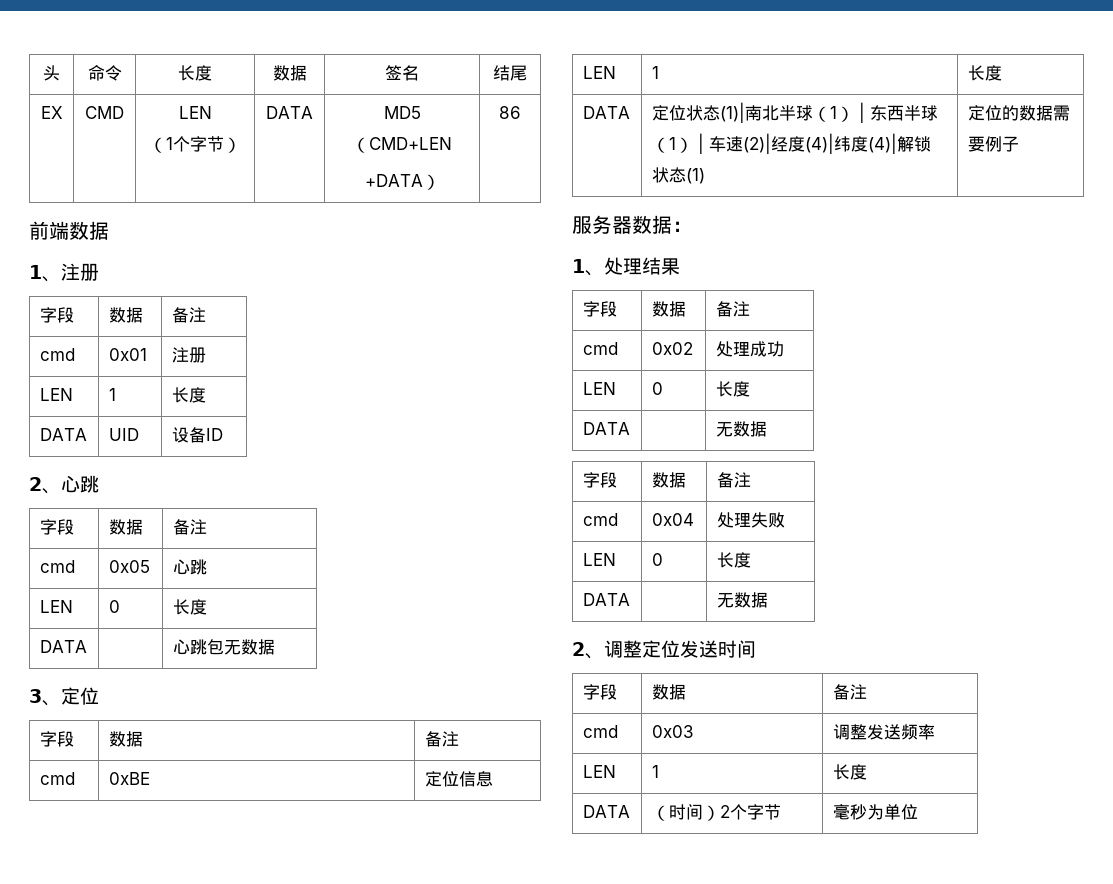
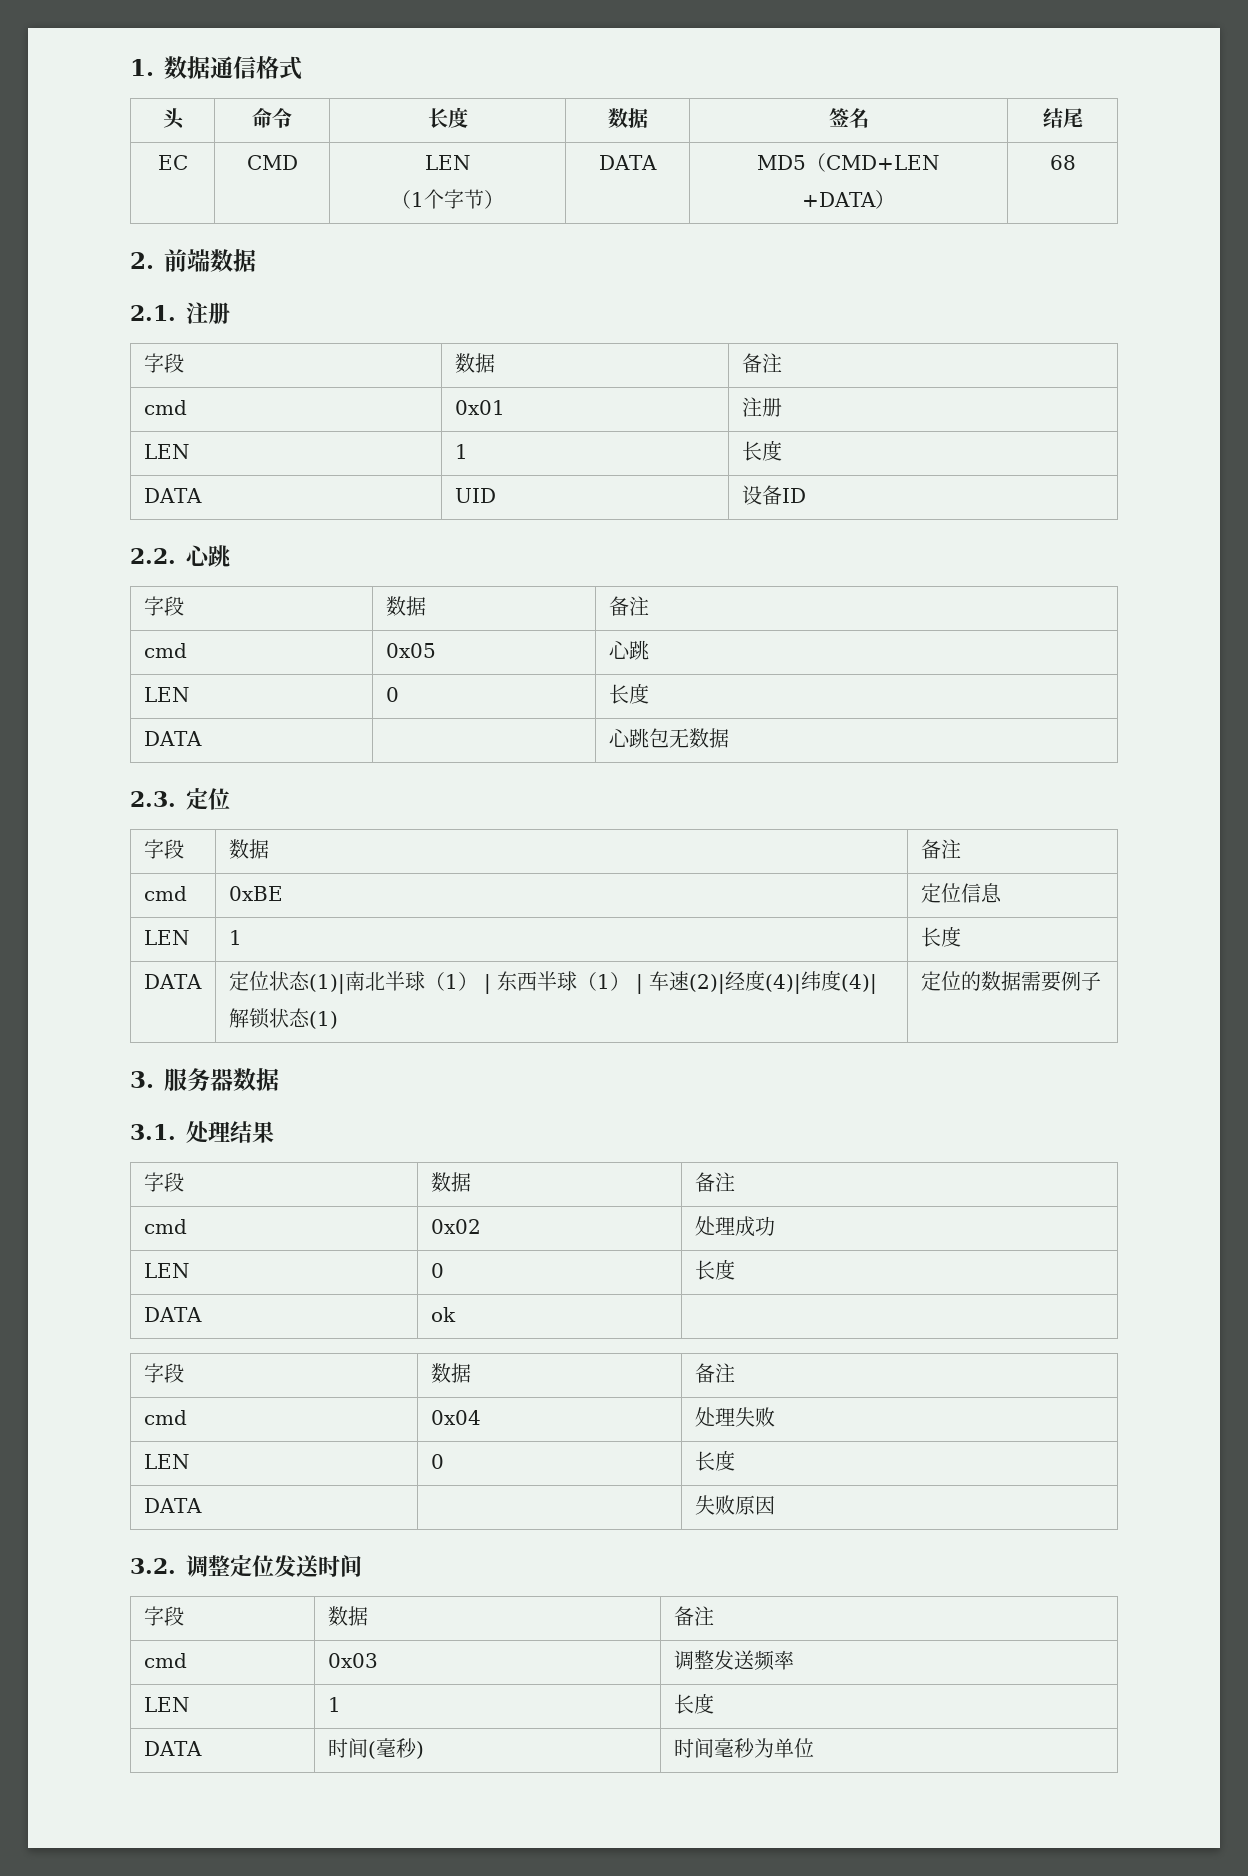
+ 1.数据通信格式
- EX | CMD | LEN
+ EC | CMD | LEN
  （1个字节） | DATA | MD5（CMD+LEN
- +DATA） | 86
- 前端数据
+ +DATA） | 68
+ 2.前端数据
- 1、注册
+ 2.1.注册
- 2、心跳
+ 2.2.心跳
- 3、定位
+ 2.3.定位
- 服务器数据：
- 1、处理结果
+ 3.服务器数据
+ 3.1.处理结果
  cmd | 0x02 | 处理成功
  LEN | 0 | 长度
- DATA | | 无数据
+ DATA | ok |
  cmd | 0x04 | 处理失败
  LEN | 0 | 长度
- DATA | | 无数据
- 2、调整定位发送时间
+ DATA | | 失败原因
+ 3.2.调整定位发送时间
- DATA | （时间）2个字节 | 毫秒为单位
+ DATA | 时间(毫秒) | 时间毫秒为单位

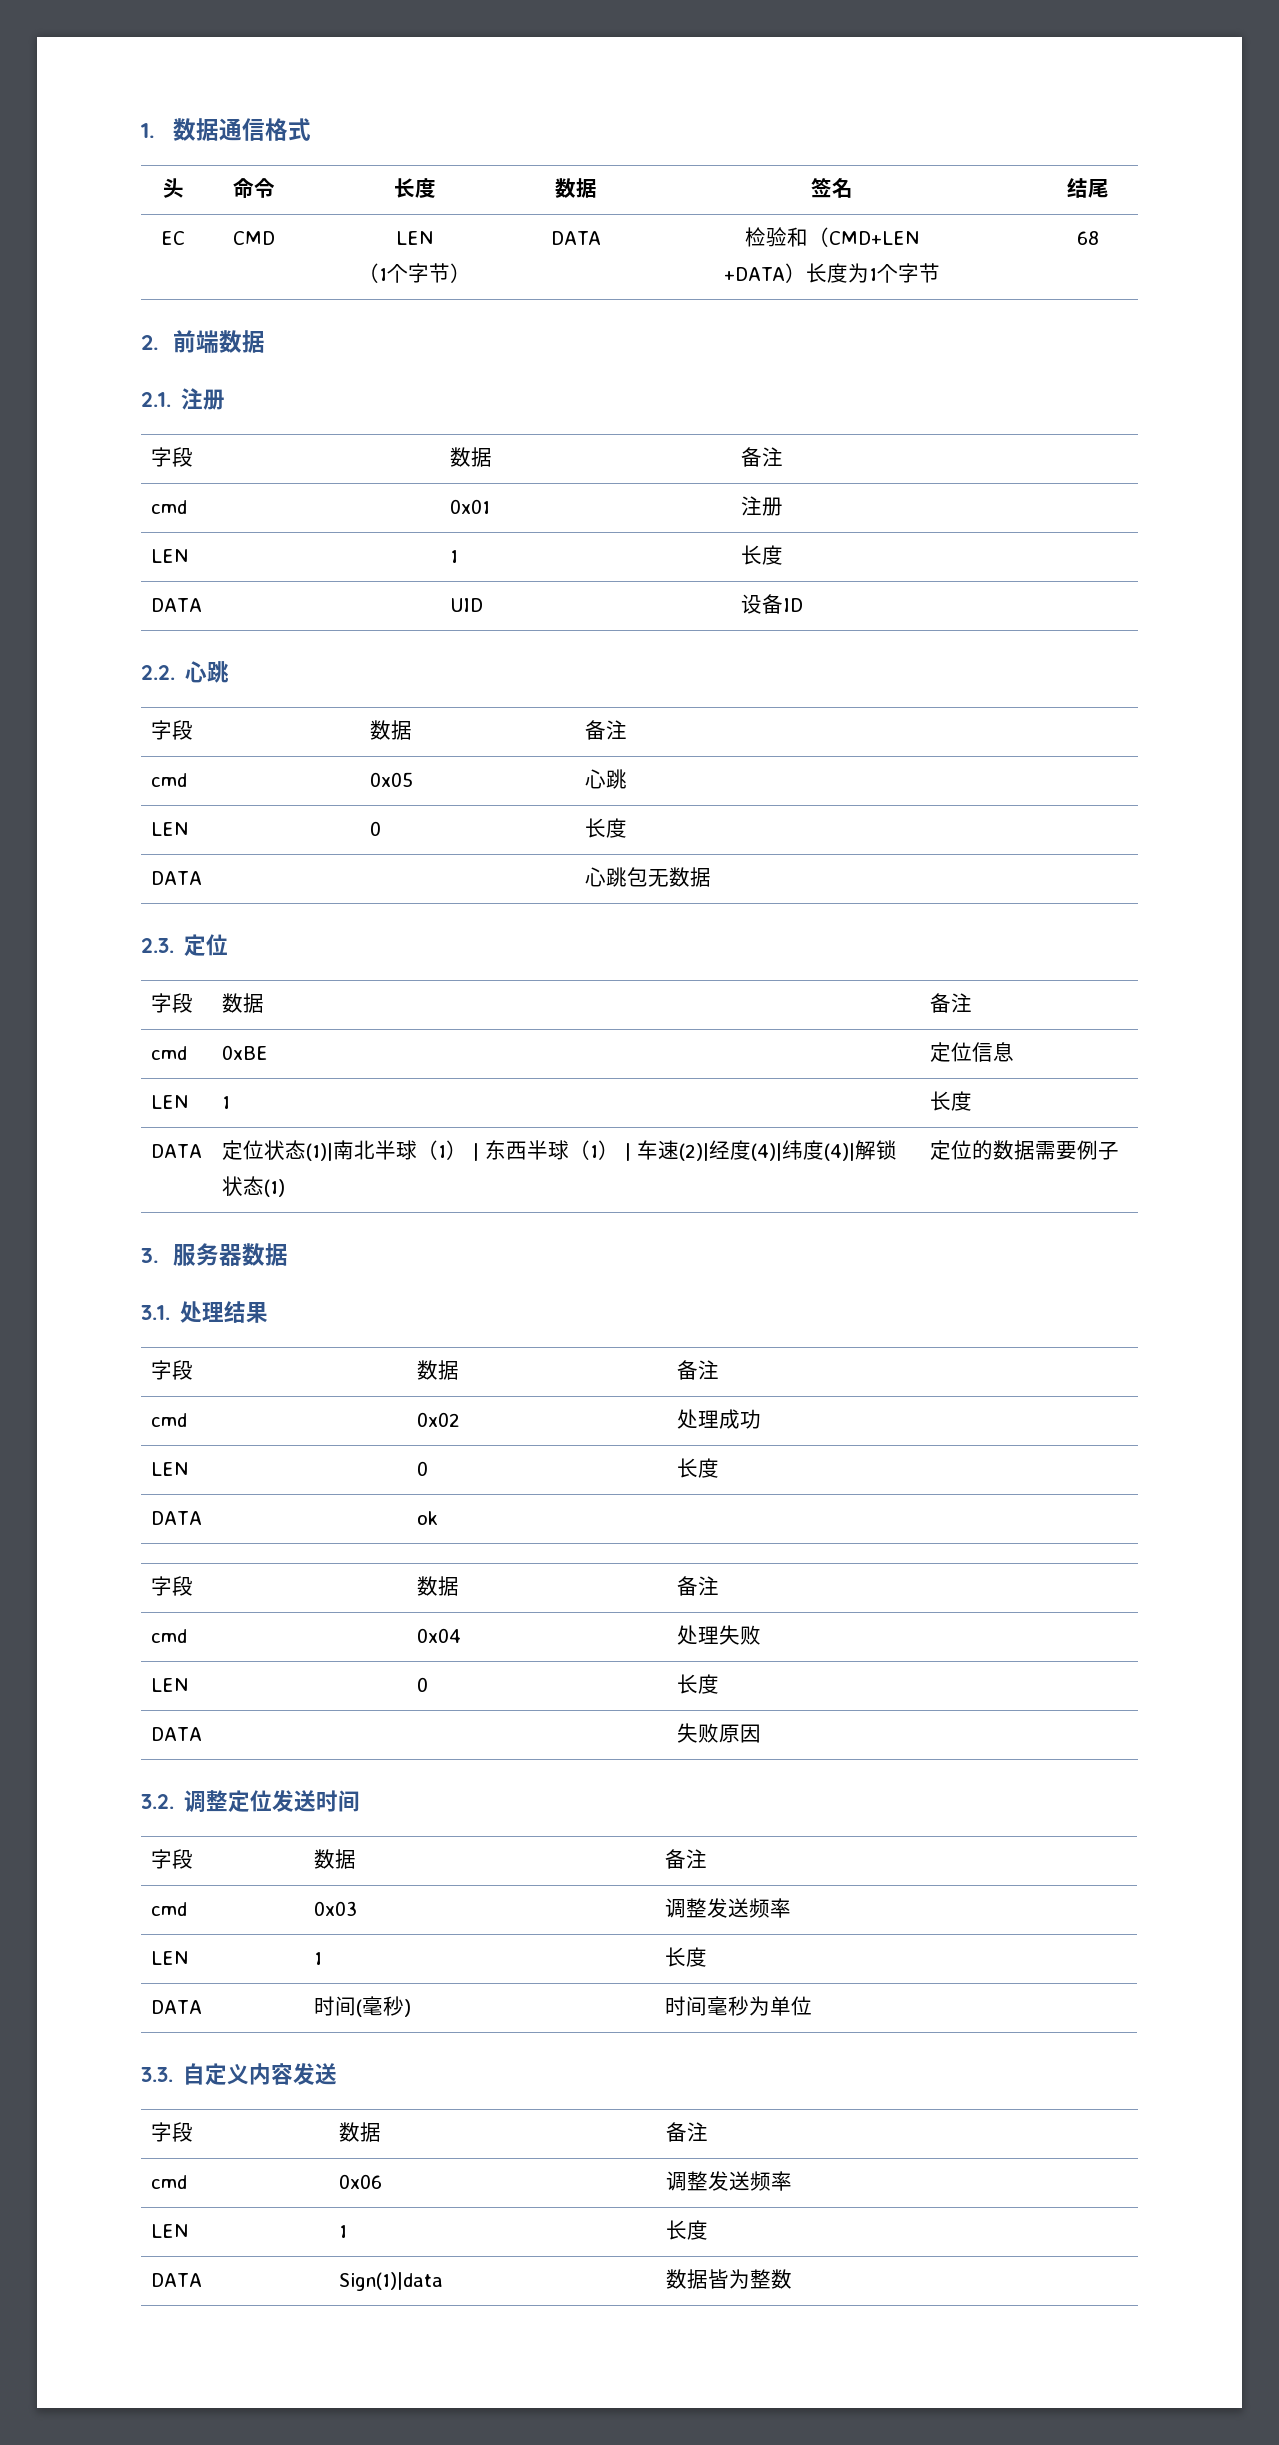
  EC | CMD | LEN
- （1个字节） | DATA | MD5（CMD+LEN
- +DATA） | 68
+ （1个字节） | DATA | 检验和（CMD+LEN
+ +DATA）长度为1个字节 | 68
+ 3.3.自定义内容发送
+ 字段 | 数据 | 备注
+ cmd | 0x06 | 调整发送频率
+ LEN | 1 | 长度
+ DATA | Sign(1)|data | 数据皆为整数

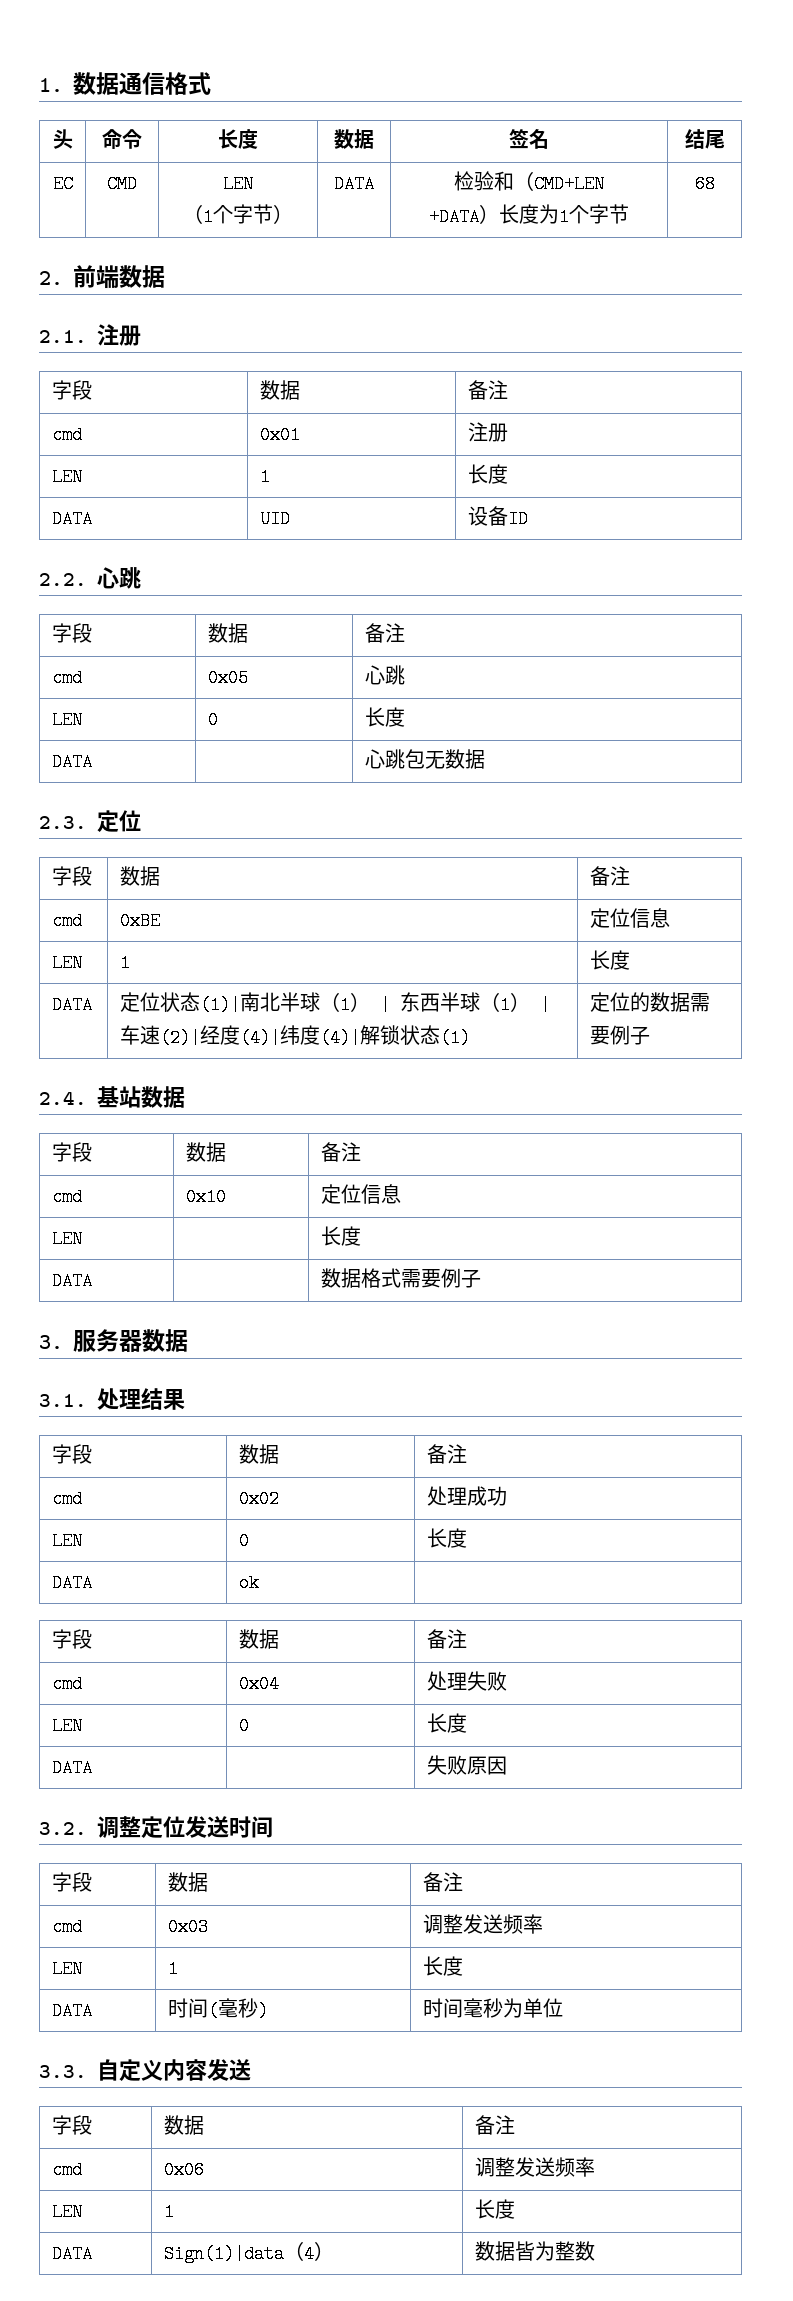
+ 2.4.基站数据
+ 字段 | 数据 | 备注
+ cmd | 0x10 | 定位信息
+ LEN | | 长度
+ DATA | | 数据格式需要例子
- DATA | Sign(1)|data | 数据皆为整数
+ DATA | Sign(1)|data（4） | 数据皆为整数

